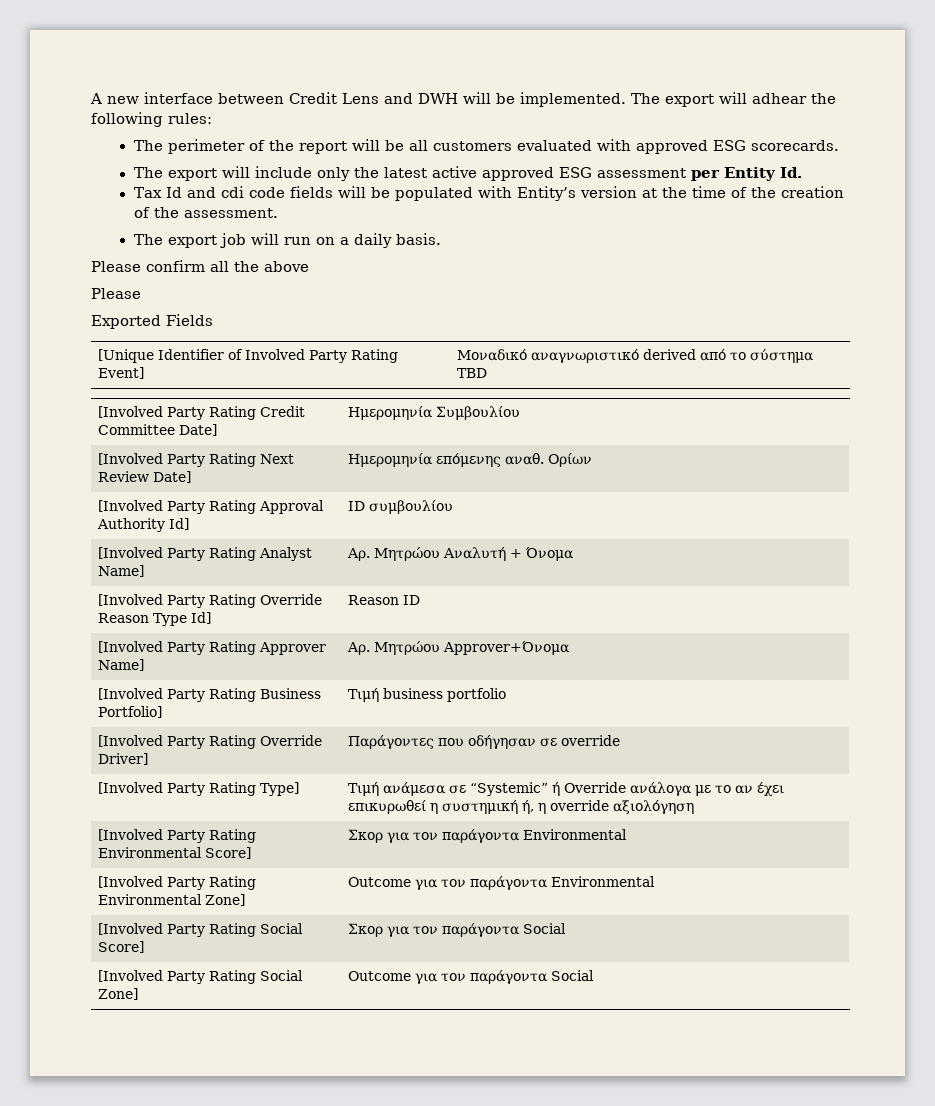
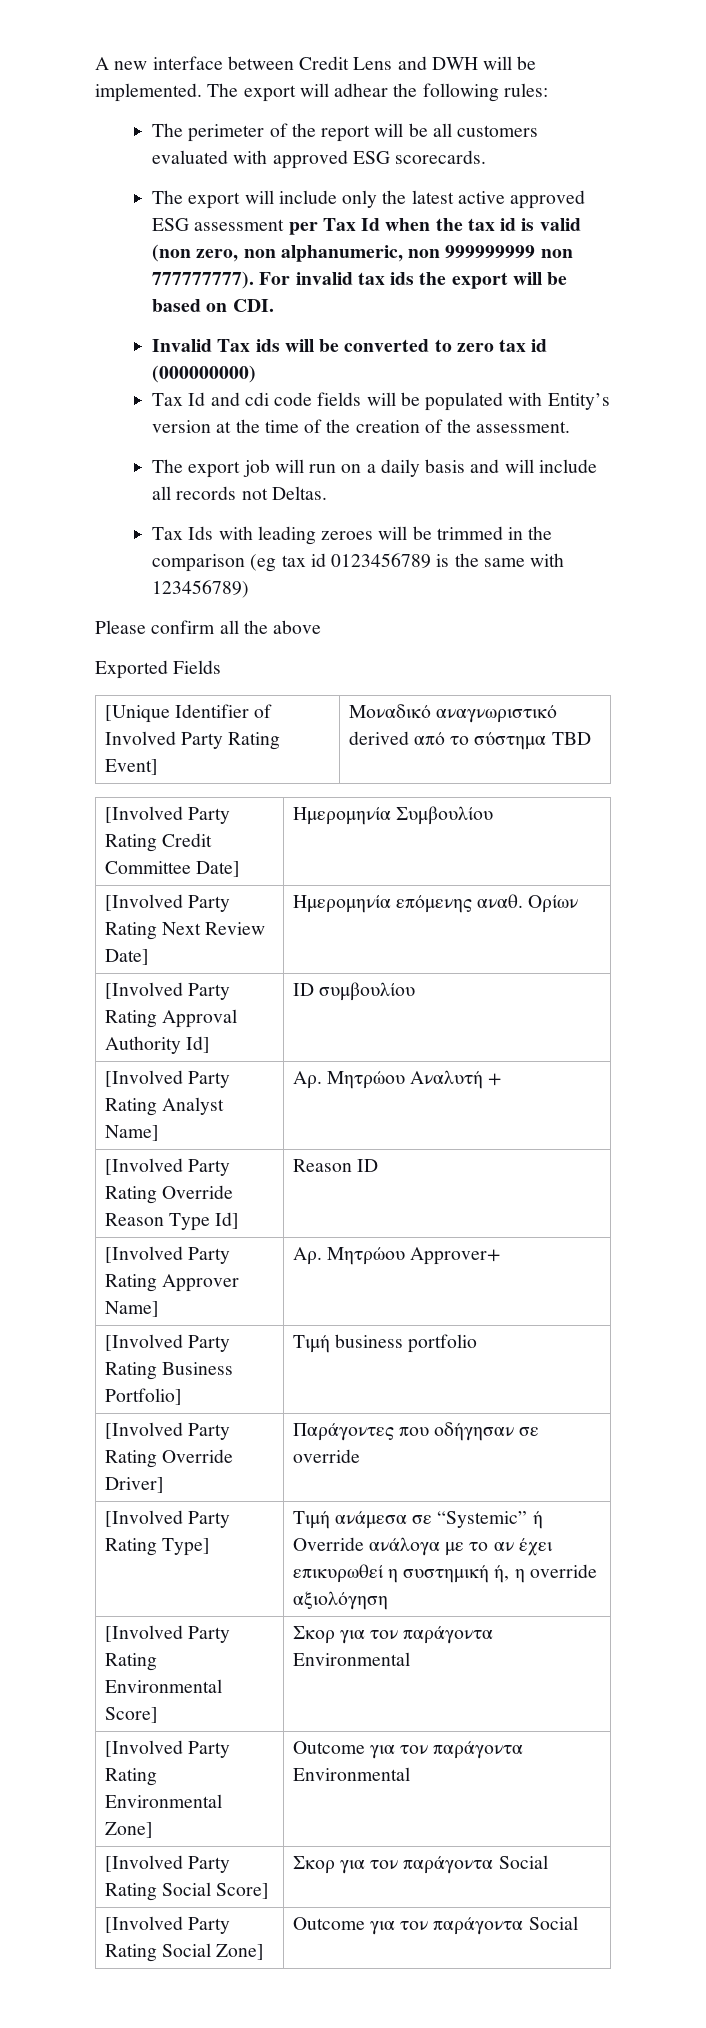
- The export will include only the latest active approved ESG assessment per Entity Id.
+ The export will include only the latest active approved ESG assessment per Tax Id when the tax id is valid (non zero, non alphanumeric, non 999999999 non 777777777). For invalid tax ids the export will be based on CDI.
+ Invalid Tax ids will be converted to zero tax id (000000000)
- The export job will run on a daily basis.
+ The export job will run on a daily basis and will include all records not Deltas.
+ Tax Ids with leading zeroes will be trimmed in the comparison (eg tax id 0123456789 is the same with 123456789)
  Please confirm all the above
- Please
- [Involved Party Rating Analyst Name] | Αρ. Μητρώου Αναλυτή + Όνομα
+ [Involved Party Rating Analyst Name] | Αρ. Μητρώου Αναλυτή +
- [Involved Party Rating Approver Name] | Αρ. Μητρώου Approver+Όνομα
+ [Involved Party Rating Approver Name] | Αρ. Μητρώου Approver+

